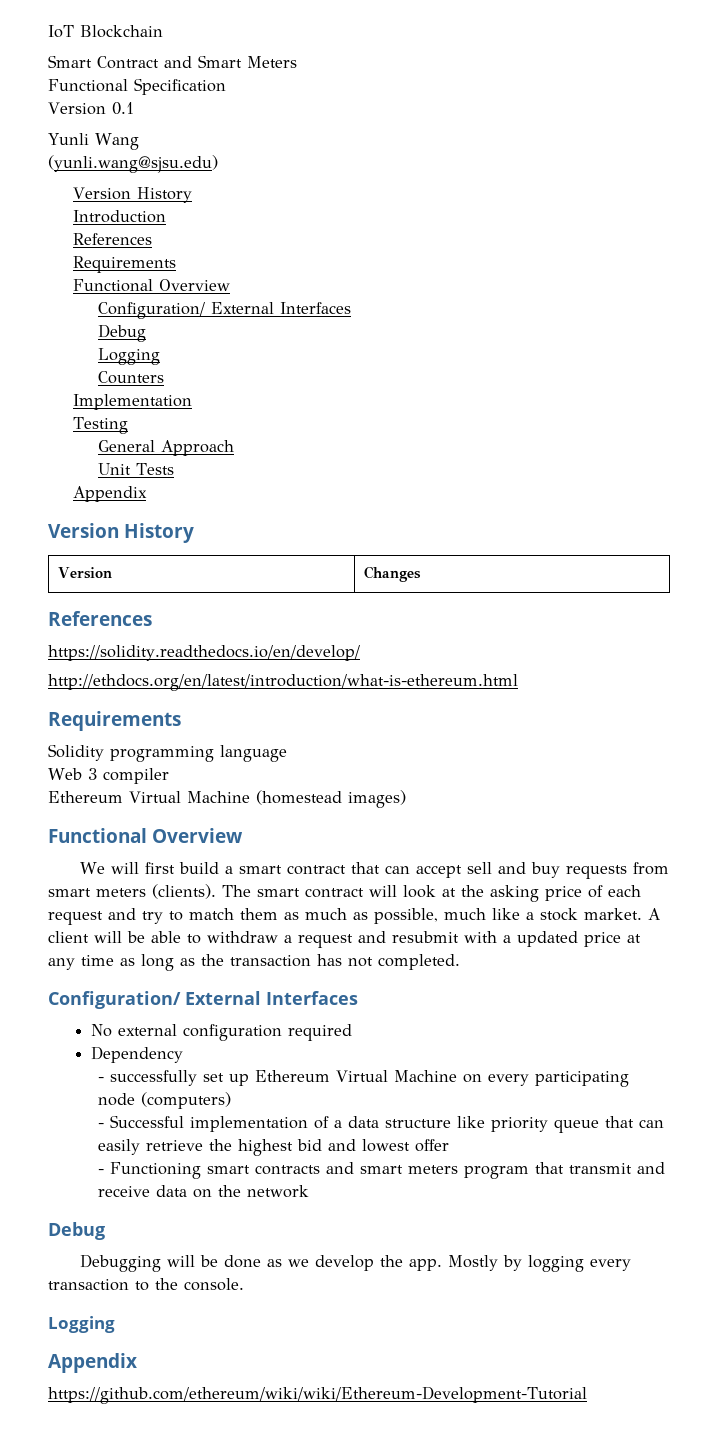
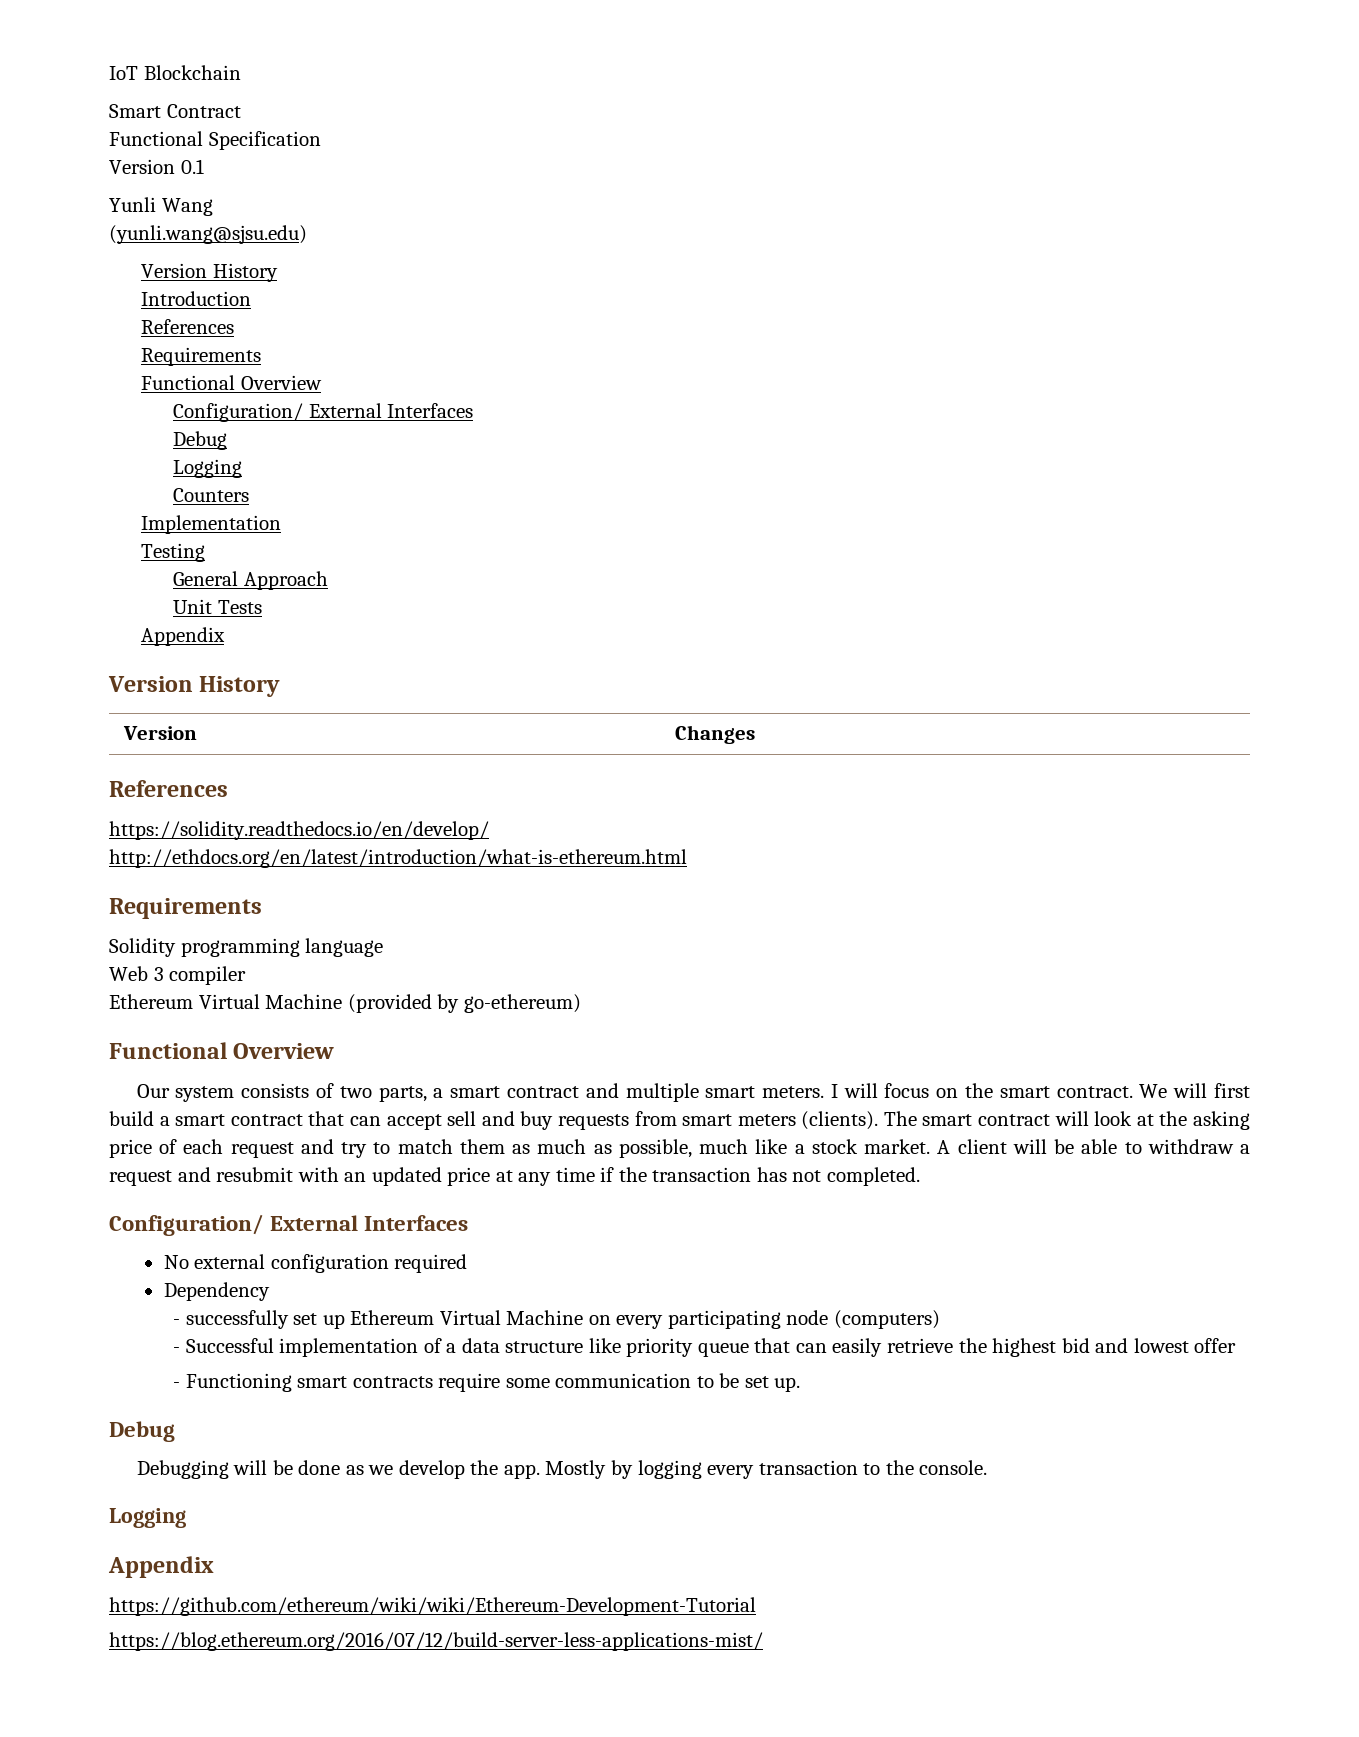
- Smart Contract and Smart Meters
+ Smart Contract
- Ethereum Virtual Machine (homestead images)
+ Ethereum Virtual Machine (provided by go-ethereum)
  Functional Overview
- We will first build a smart contract that can accept sell and buy requests from smart meters (clients).
+ Our system consists of two parts, a smart contract and multiple smart meters. I will focus on the smart contract. We will first build a smart contract that can accept sell and buy requests from smart meters (clients).
- A client will be able to withdraw a request and resubmit with a updated price at any time as long as the transaction has not completed.
+ A client will be able to withdraw a request and resubmit with an updated price at any time if the transaction has not completed.
- - Functioning smart contracts and smart meters program that transmit and receive data on the network
+ - Functioning smart contracts require some communication to be set up.
+ https://blog.ethereum.org/2016/07/12/build-server-less-applications-mist/

